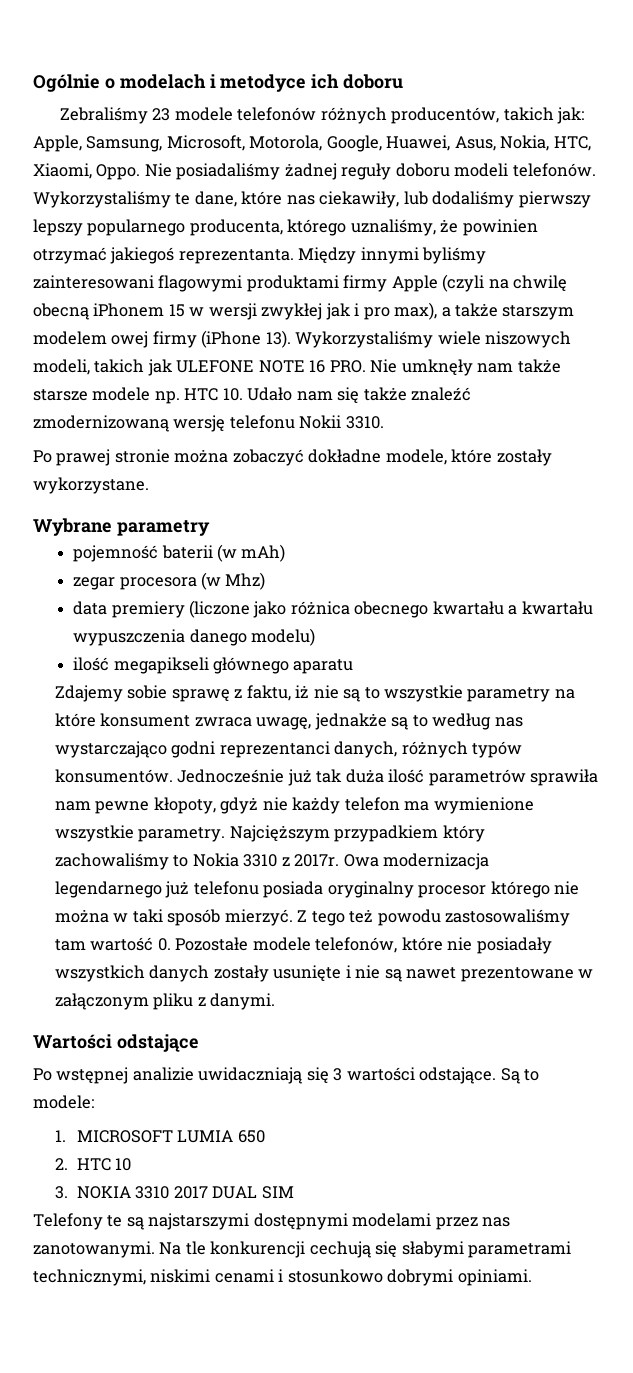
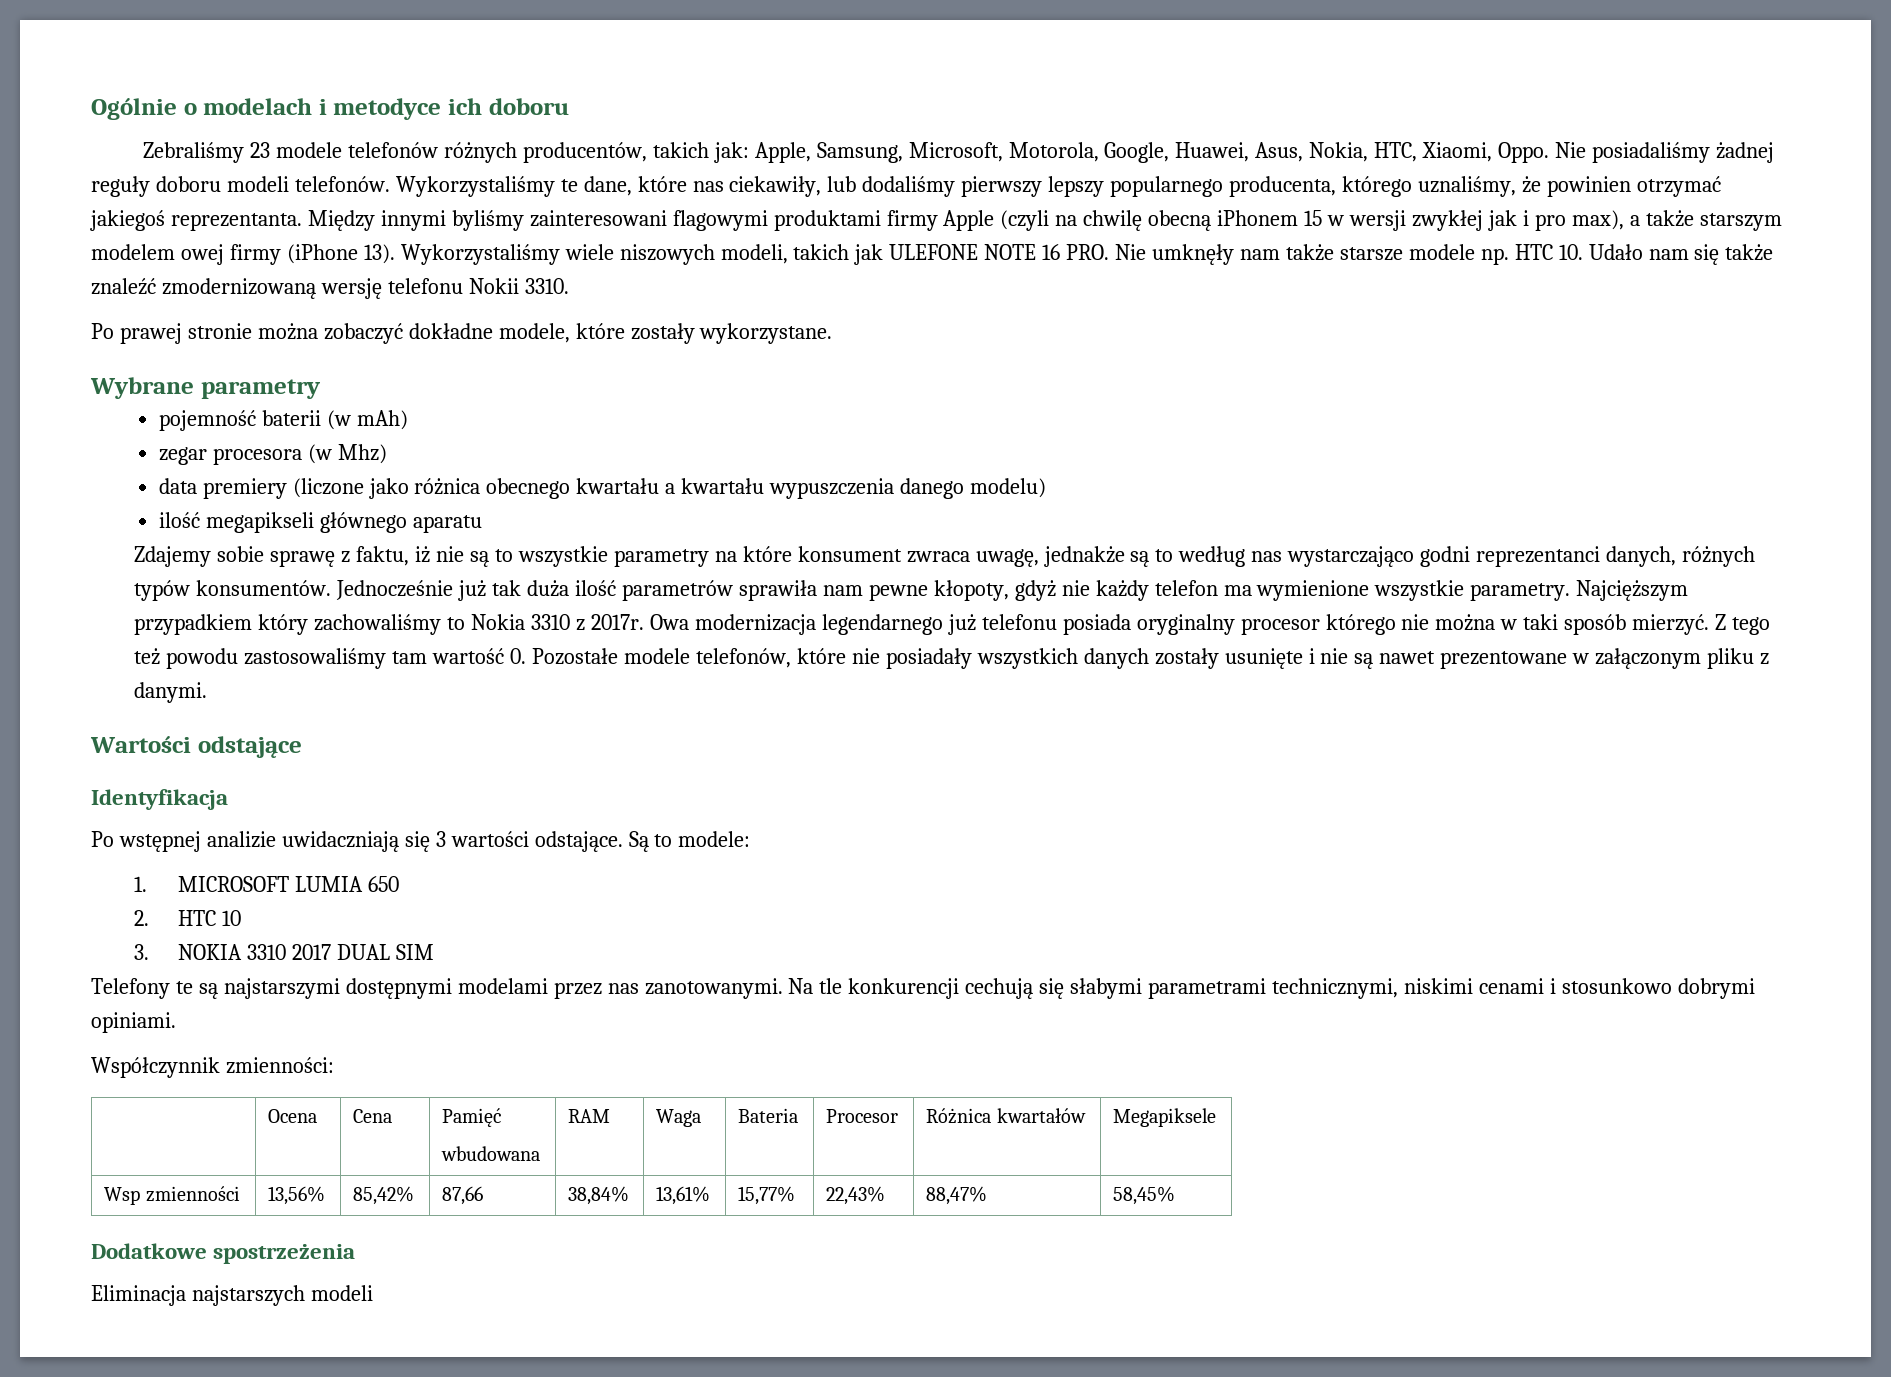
+ Identyfikacja
+ Współczynnik zmienności:
+ | Ocena | Cena | Pamięć
+ wbudowana | RAM | Waga | Bateria | Procesor | Różnica kwartałów | Megapiksele
+ Wsp zmienności | 13,56% | 85,42% | 87,66 | 38,84% | 13,61% | 15,77% | 22,43% | 88,47% | 58,45%
+ Dodatkowe spostrzeżenia
+ Eliminacja najstarszych modeli

